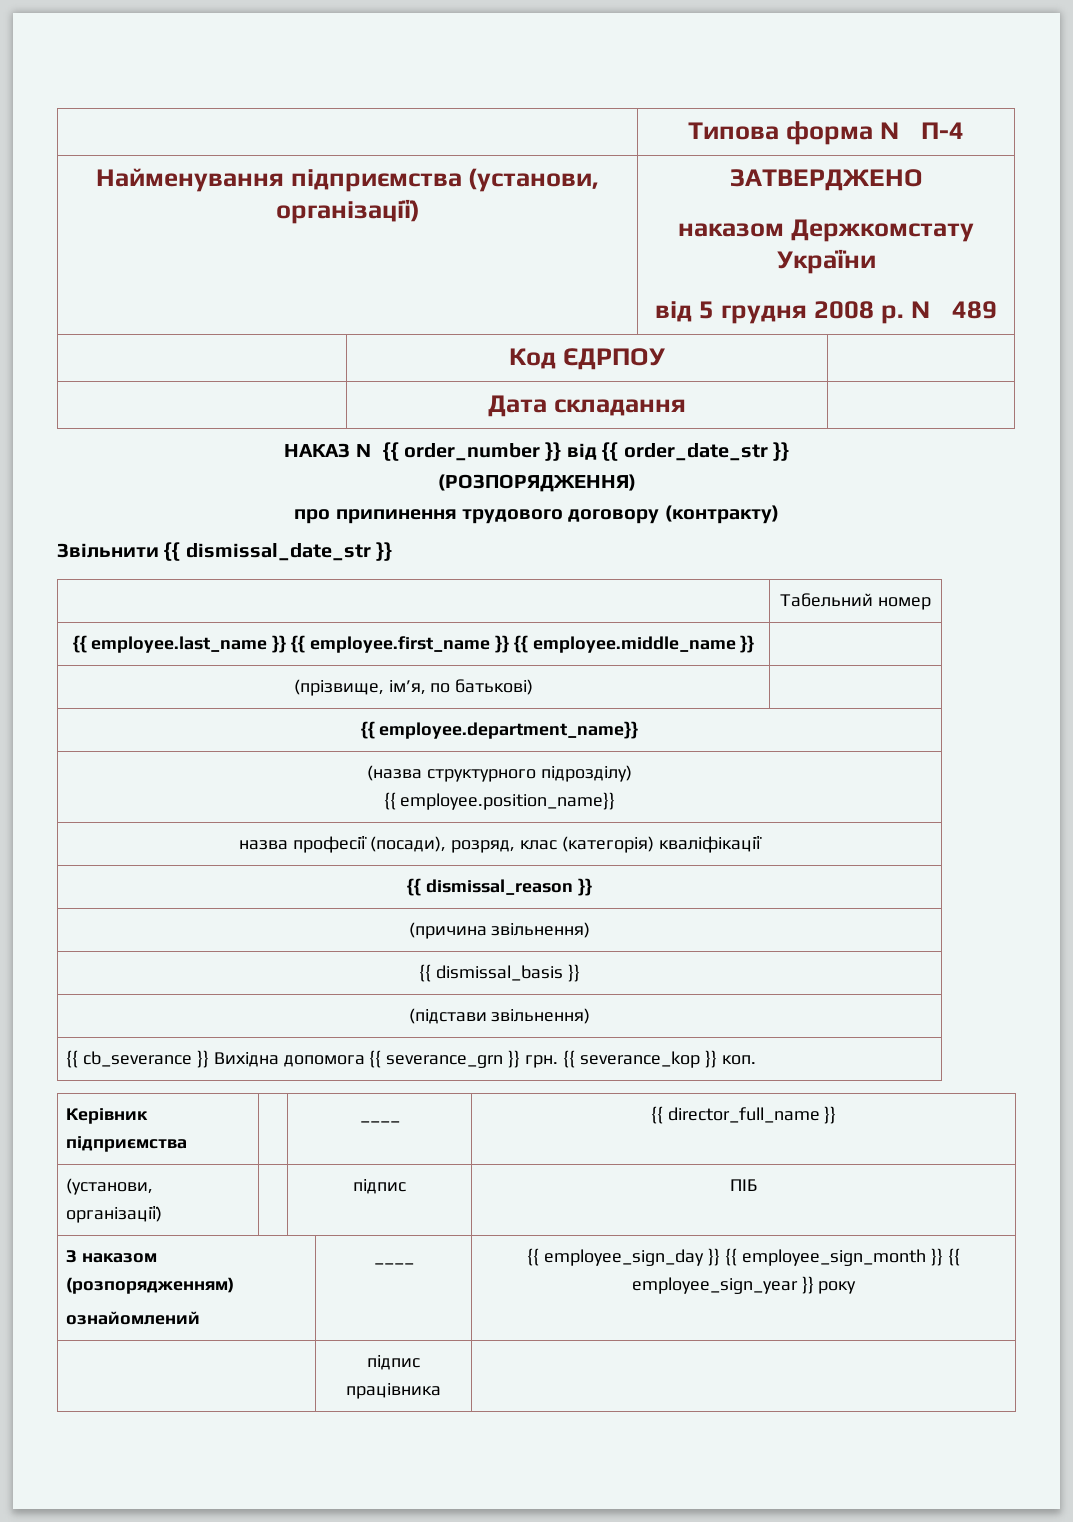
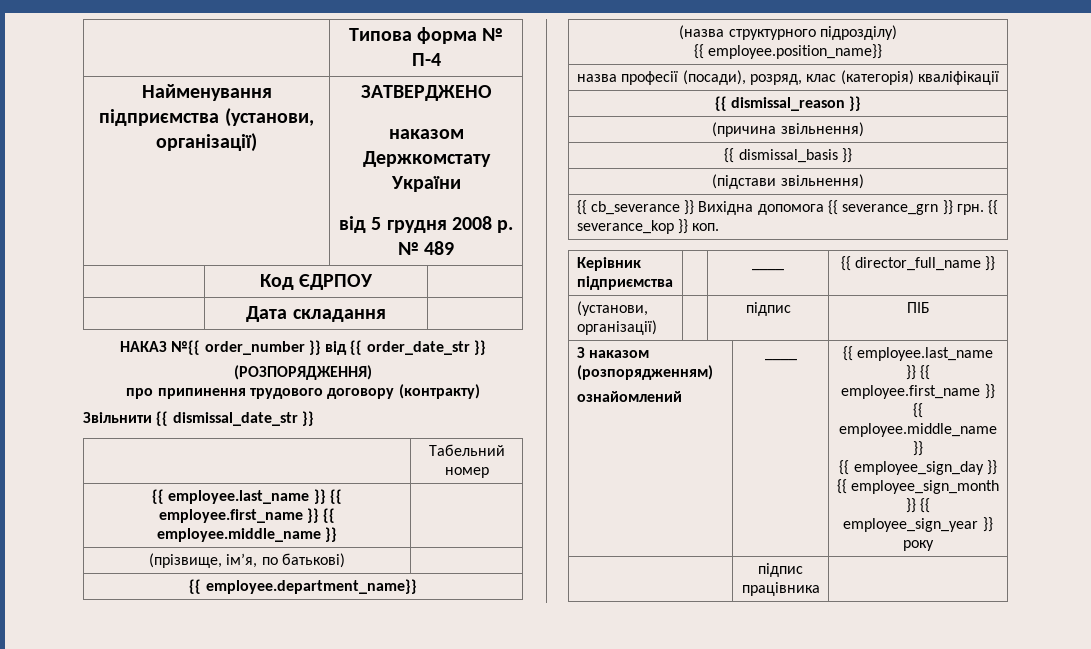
  З наказом (розпорядженням)
- ознайомлений | ____ | {{ employee_sign_day }} {{ employee_sign_month }} {{ employee_sign_year }} року
+ ознайомлений | ____ | {{ employee.last_name }} {{ employee.first_name }} {{ employee.middle_name }}
+ {{ employee_sign_day }} {{ employee_sign_month }} {{ employee_sign_year }} року

